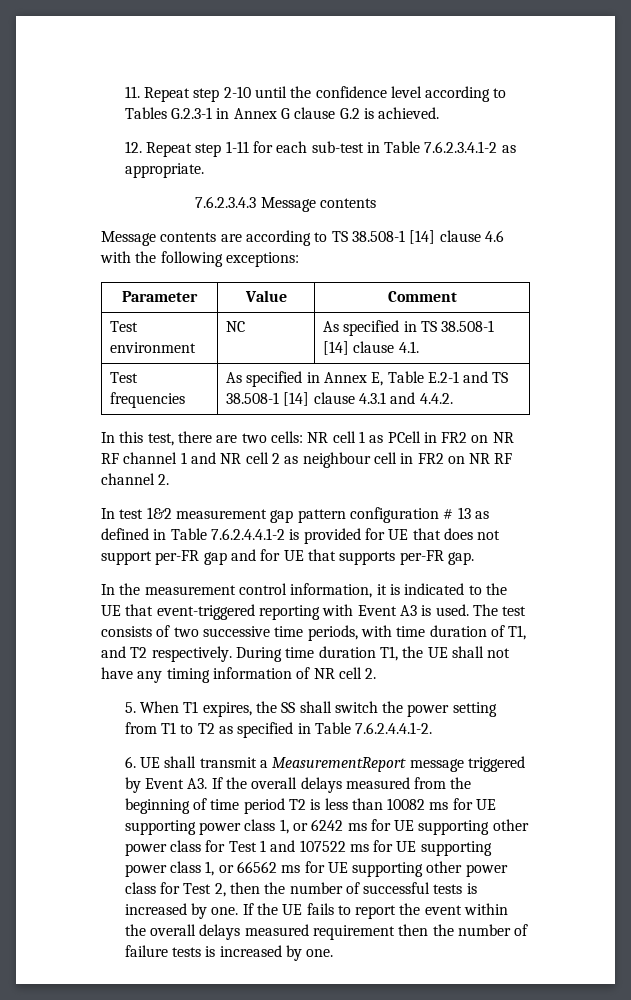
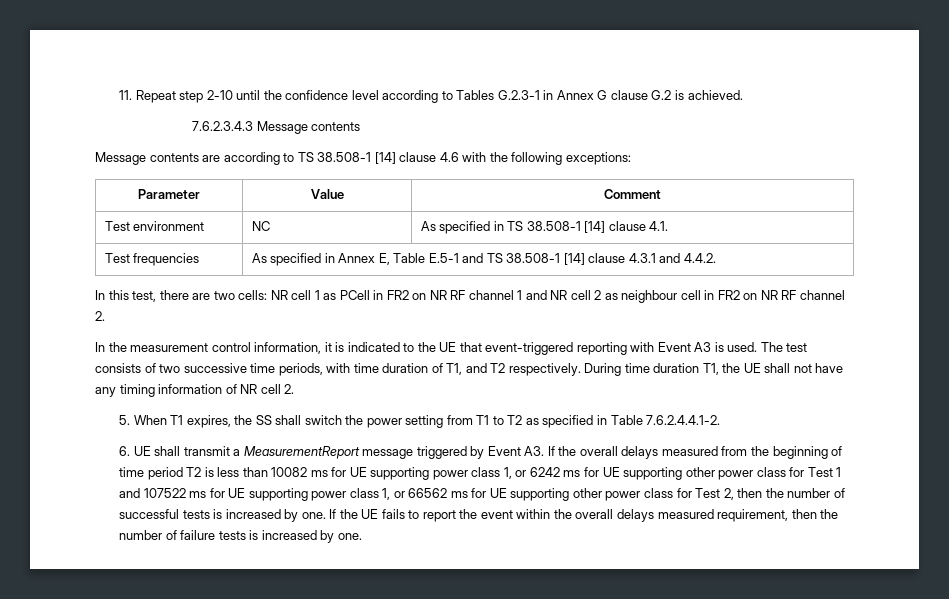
- 12. Repeat step 1-11 for each sub-test in Table 7.6.2.3.4.1-2 as appropriate.
- Test frequencies | As specified in Annex E, Table E.2-1 and TS 38.508-1 [14] clause 4.3.1 and 4.4.2.
+ Test frequencies | As specified in Annex E, Table E.5-1 and TS 38.508-1 [14] clause 4.3.1 and 4.4.2.
- In test 1&2 measurement gap pattern configuration # 13 as defined in Table 7.6.2.4.4.1-2 is provided for UE that does not support per-FR gap and for UE that supports per-FR gap.
- If the UE fails to report the event within the overall delays measured requirement then the number of failure tests is increased by one.
+ If the UE fails to report the event within the overall delays measured requirement, then the number of failure tests is increased by one.

